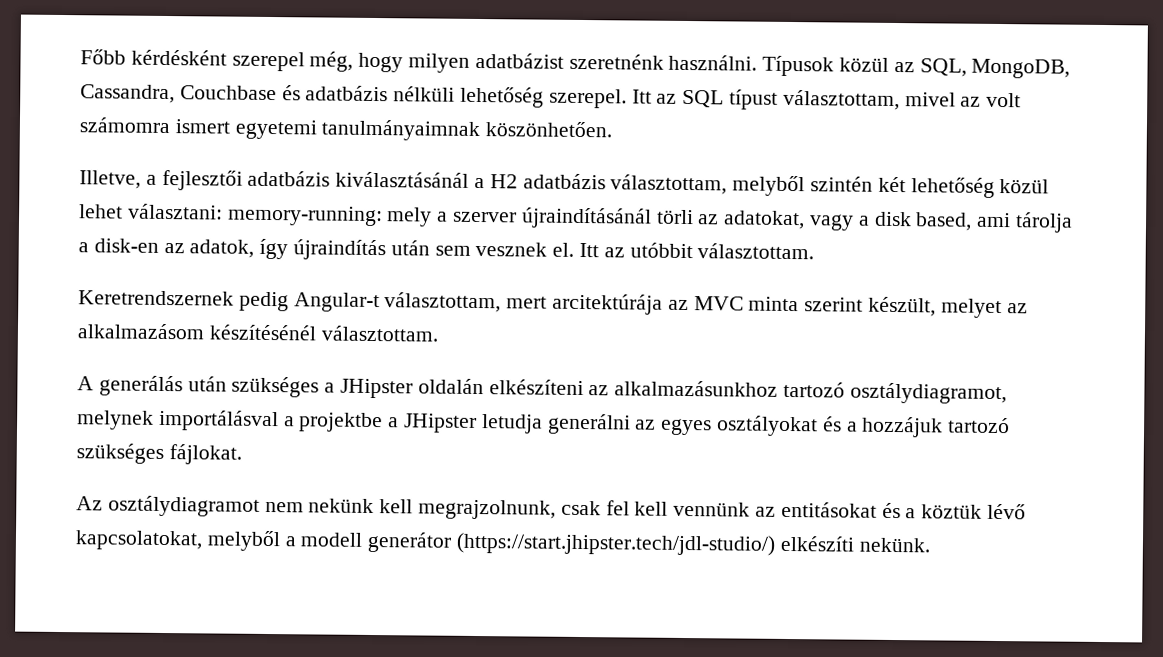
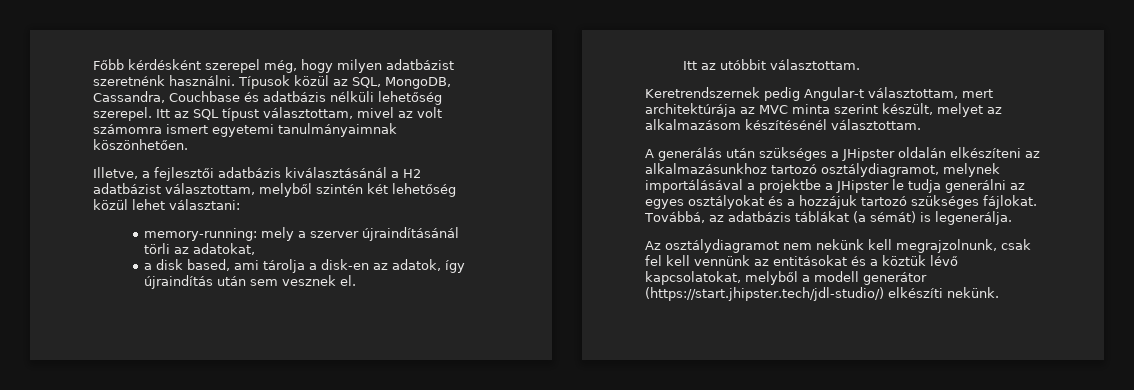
- Illetve, a fejlesztői adatbázis kiválasztásánál a H2 adatbázis választottam, melyből szintén két lehetőség közül lehet választani: memory-running: mely a szerver újraindításánál törli az adatokat, vagy a disk based, ami tárolja a disk-en az adatok, így újraindítás után sem vesznek el. Itt az utóbbit választottam.
+ Illetve, a fejlesztői adatbázis kiválasztásánál a H2 adatbázist választottam, melyből szintén két lehetőség közül lehet választani:
+ memory-running: mely a szerver újraindításánál törli az adatokat,
+ a disk based, ami tárolja a disk-en az adatok, így újraindítás után sem vesznek el.
+ Itt az utóbbit választottam.
- Keretrendszernek pedig Angular-t választottam, mert arcitektúrája az MVC minta szerint készült, melyet az alkalmazásom készítésénél választottam.
+ Keretrendszernek pedig Angular-t választottam, mert architektúrája az MVC minta szerint készült, melyet az alkalmazásom készítésénél választottam.
- A generálás után szükséges a JHipster oldalán elkészíteni az alkalmazásunkhoz tartozó osztálydiagramot, melynek importálásval a projektbe a JHipster letudja generálni az egyes osztályokat és a hozzájuk tartozó szükséges fájlokat.
+ A generálás után szükséges a JHipster oldalán elkészíteni az alkalmazásunkhoz tartozó osztálydiagramot, melynek importálásával a projektbe a JHipster le tudja generálni az egyes osztályokat és a hozzájuk tartozó szükséges fájlokat. Továbbá, az adatbázis táblákat (a sémát) is legenerálja.

